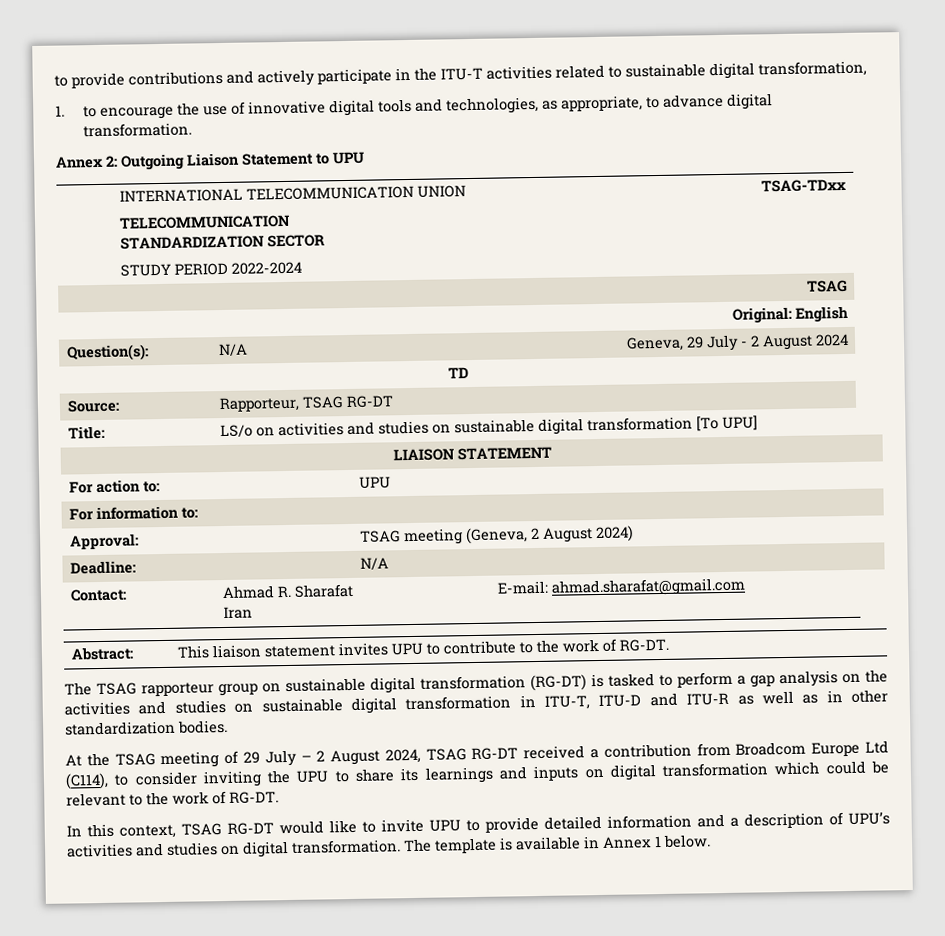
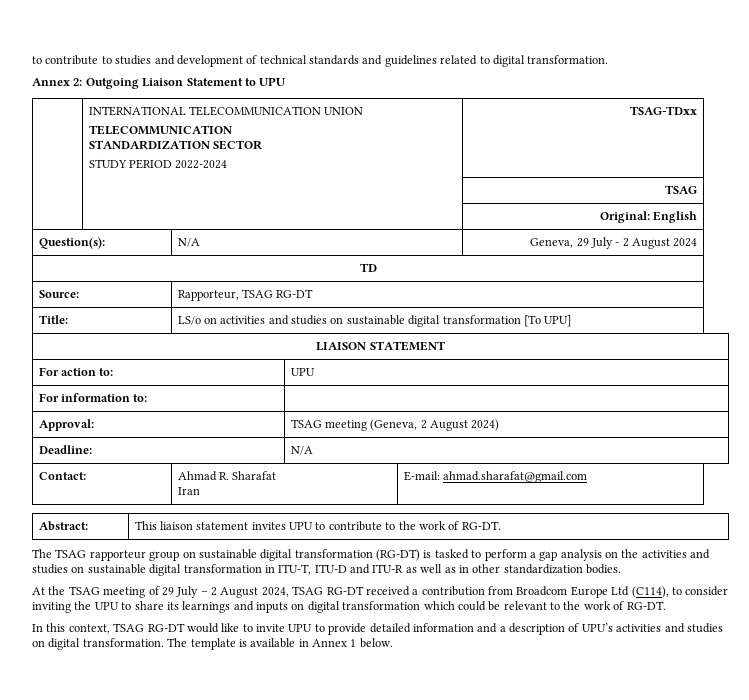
- to provide contributions and actively participate in the ITU-T activities related to sustainable digital transformation,
- 1. to encourage the use of innovative digital tools and technologies, as appropriate, to advance digital transformation.
+ to contribute to studies and development of technical standards and guidelines related to digital transformation.

